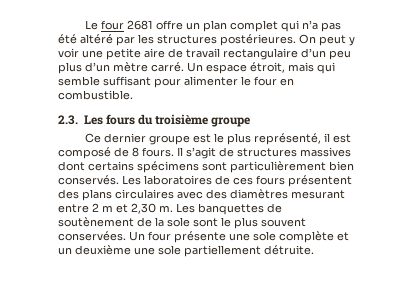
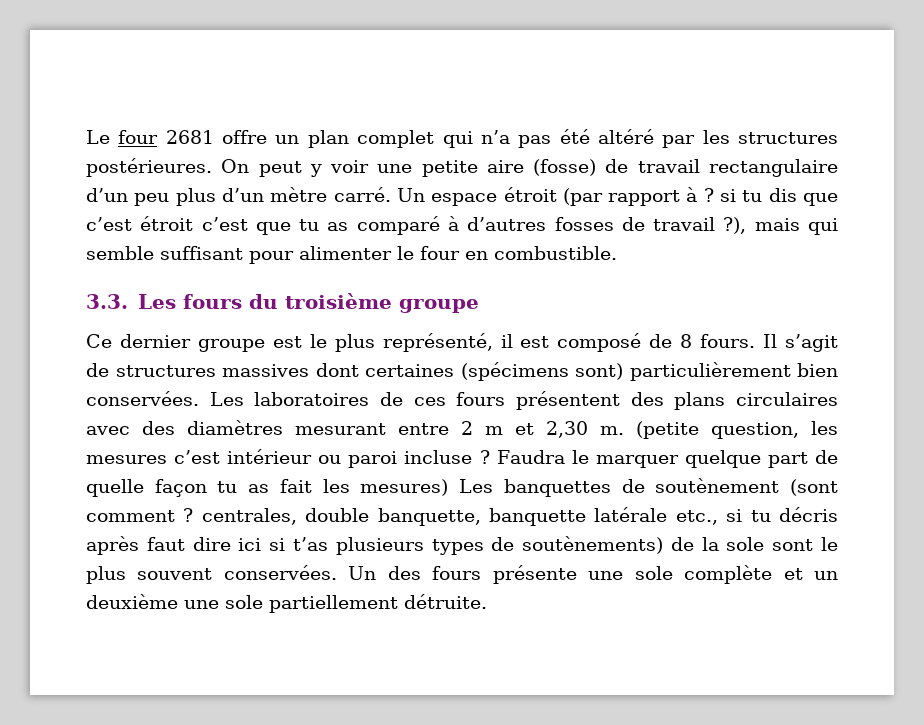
- On peut y voir une petite aire de travail rectangulaire d’un peu plus d’un mètre carré.
+ On peut y voir une petite aire (fosse) de travail rectangulaire d’un peu plus d’un mètre carré.
- Un espace étroit, mais qui semble suffisant pour alimenter le four en combustible.
+ Un espace étroit (par rapport à ? si tu dis que c’est étroit c’est que tu as comparé à d’autres fosses de travail ?), mais qui semble suffisant pour alimenter le four en combustible.
- 2.3. Les fours du troisième groupe
+ 3.3. Les fours du troisième groupe
- Il s’agit de structures massives dont certains spécimens sont particulièrement bien conservés.
+ Il s’agit de structures massives dont certaines (spécimens sont) particulièrement bien conservées.
- Les banquettes de soutènement de la sole sont le plus souvent conservées.
+ (petite question, les mesures c’est intérieur ou paroi incluse ? Faudra le marquer quelque part de quelle façon tu as fait les mesures) Les banquettes de soutènement (sont comment ? centrales, double banquette, banquette latérale etc., si tu décris après faut dire ici si t’as plusieurs types de soutènements) de la sole sont le plus souvent conservées.
- Un four présente une sole complète et un deuxième une sole partiellement détruite.
+ Un des fours présente une sole complète et un deuxième une sole partiellement détruite.

